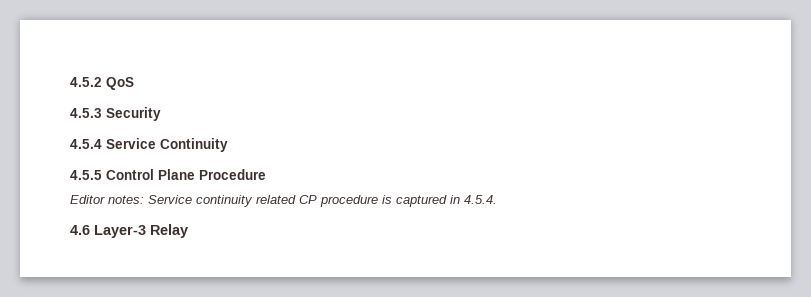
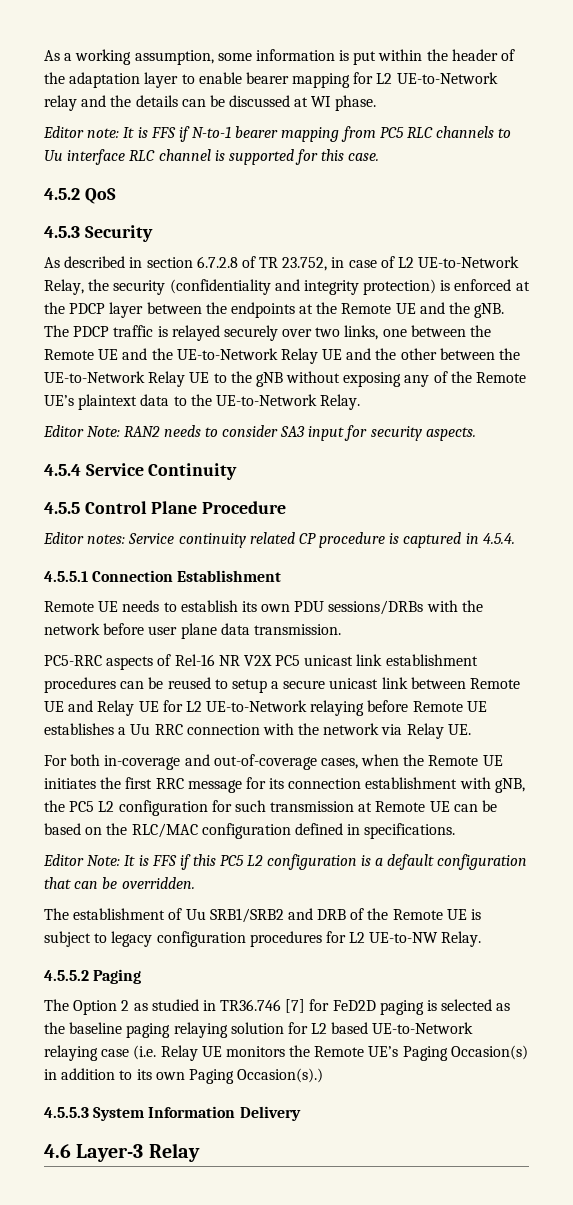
+ As a working assumption, some information is put within the header of the adaptation layer to enable bearer mapping for L2 UE-to-Network relay and the details can be discussed at WI phase.
+ Editor note: It is FFS if N-to-1 bearer mapping from PC5 RLC channels to Uu interface RLC channel is supported for this case.
  4.5.2 QoS
  4.5.3 Security
+ As described in section 6.7.2.8 of TR 23.752, in case of L2 UE-to-Network Relay, the security (confidentiality and integrity protection) is enforced at the PDCP layer between the endpoints at the Remote UE and the gNB. The PDCP traffic is relayed securely over two links, one between the Remote UE and the UE-to-Network Relay UE and the other between the UE-to-Network Relay UE to the gNB without exposing any of the Remote UE’s plaintext data to the UE-to-Network Relay.
+ Editor Note: RAN2 needs to consider SA3 input for security aspects.
+ 4.5.5.1 Connection Establishment
+ Remote UE needs to establish its own PDU sessions/DRBs with the network before user plane data transmission.
+ PC5-RRC aspects of Rel-16 NR V2X PC5 unicast link establishment procedures can be reused to setup a secure unicast link between Remote UE and Relay UE for L2 UE-to-Network relaying before Remote UE establishes a Uu RRC connection with the network via Relay UE.
+ For both in-coverage and out-of-coverage cases, when the Remote UE initiates the first RRC message for its connection establishment with gNB, the PC5 L2 configuration for such transmission at Remote UE can be based on the RLC/MAC configuration defined in specifications.
+ Editor Note: It is FFS if this PC5 L2 configuration is a default configuration that can be overridden.
+ The establishment of Uu SRB1/SRB2 and DRB of the Remote UE is subject to legacy configuration procedures for L2 UE-to-NW Relay.
+ 4.5.5.2 Paging
+ The Option 2 as studied in TR36.746 [7] for FeD2D paging is selected as the baseline paging relaying solution for L2 based UE-to-Network relaying case (i.e. Relay UE monitors the Remote UE’s Paging Occasion(s) in addition to its own Paging Occasion(s).)
+ 4.5.5.3 System Information Delivery

